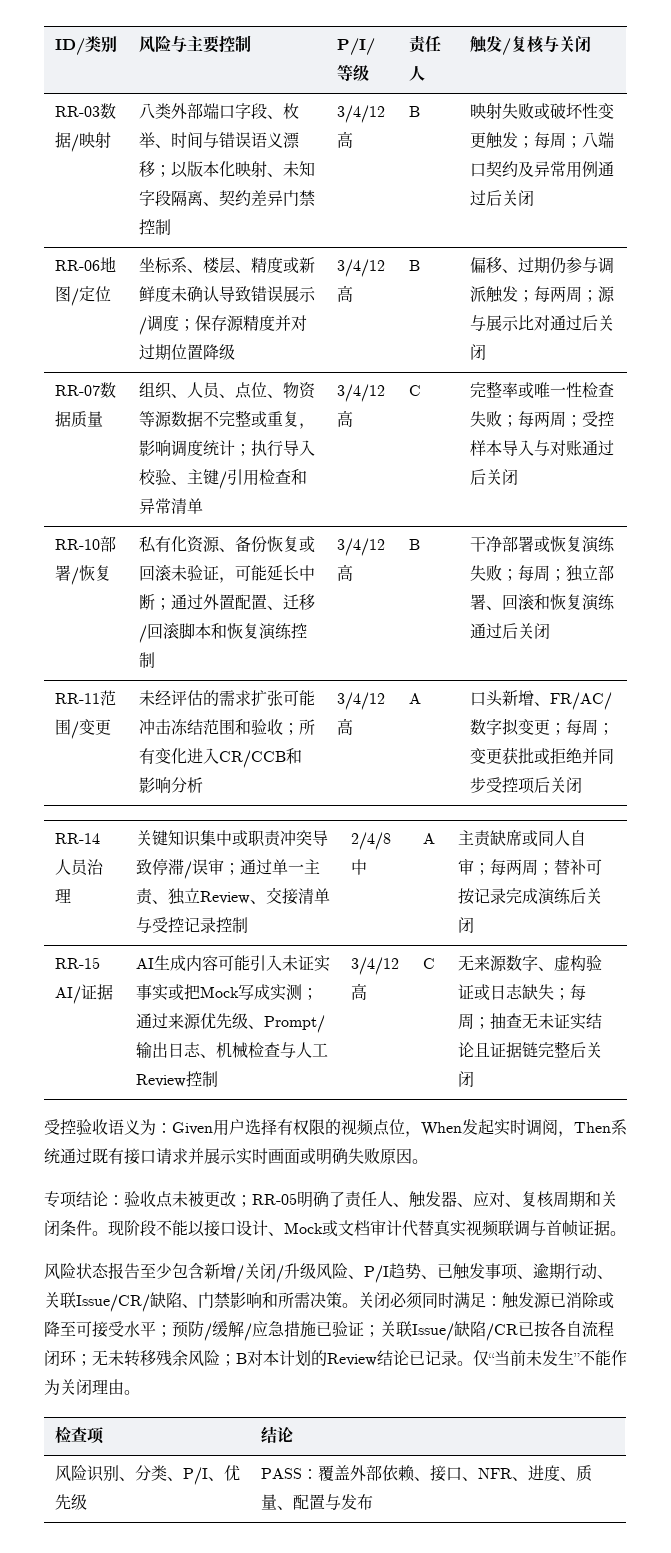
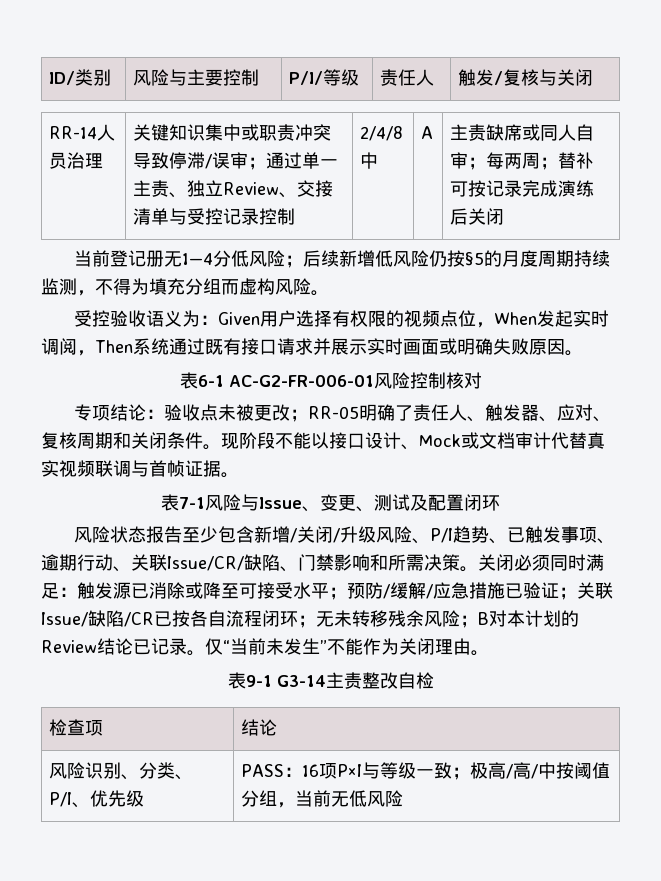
- RR-03数据/映射 | 八类外部端口字段、枚举、时间与错误语义漂移；以版本化映射、未知字段隔离、契约差异门禁控制 | 3/4/12高 | B | 映射失败或破坏性变更触发；每周；八端口契约及异常用例通过后关闭
- RR-06地图/定位 | 坐标系、楼层、精度或新鲜度未确认导致错误展示/调度；保存源精度并对过期位置降级 | 3/4/12高 | B | 偏移、过期仍参与调派触发；每两周；源与展示比对通过后关闭
- RR-07数据质量 | 组织、人员、点位、物资等源数据不完整或重复，影响调度统计；执行导入校验、主键/引用检查和异常清单 | 3/4/12高 | C | 完整率或唯一性检查失败；每两周；受控样本导入与对账通过后关闭
- RR-10部署/恢复 | 私有化资源、备份恢复或回滚未验证，可能延长中断；通过外置配置、迁移/回滚脚本和恢复演练控制 | 3/4/12高 | B | 干净部署或恢复演练失败；每周；独立部署、回滚和恢复演练通过后关闭
- RR-11范围/变更 | 未经评估的需求扩张可能冲击冻结范围和验收；所有变化进入CR/CCB和影响分析 | 3/4/12高 | A | 口头新增、FR/AC/数字拟变更；每周；变更获批或拒绝并同步受控项后关闭
- RR-15 AI/证据 | AI生成内容可能引入未证实事实或把Mock写成实测；通过来源优先级、Prompt/输出日志、机械检查与人工Review控制 | 3/4/12高 | C | 无来源数字、虚构验证或日志缺失；每周；抽查无未证实结论且证据链完整后关闭
+ 当前登记册无1—4分低风险；后续新增低风险仍按§5的月度周期持续监测，不得为填充分组而虚构风险。
+ 表6-1 AC-G2-FR-006-01风险控制核对
+ 表7-1风险与Issue、变更、测试及配置闭环
+ 表9-1 G3-14主责整改自检
- 风险识别、分类、P/I、优先级 | PASS：覆盖外部依赖、接口、NFR、进度、质量、配置与发布
+ 风险识别、分类、P/I、优先级 | PASS：16项P×I与等级一致；极高/高/中按阈值分组，当前无低风险

